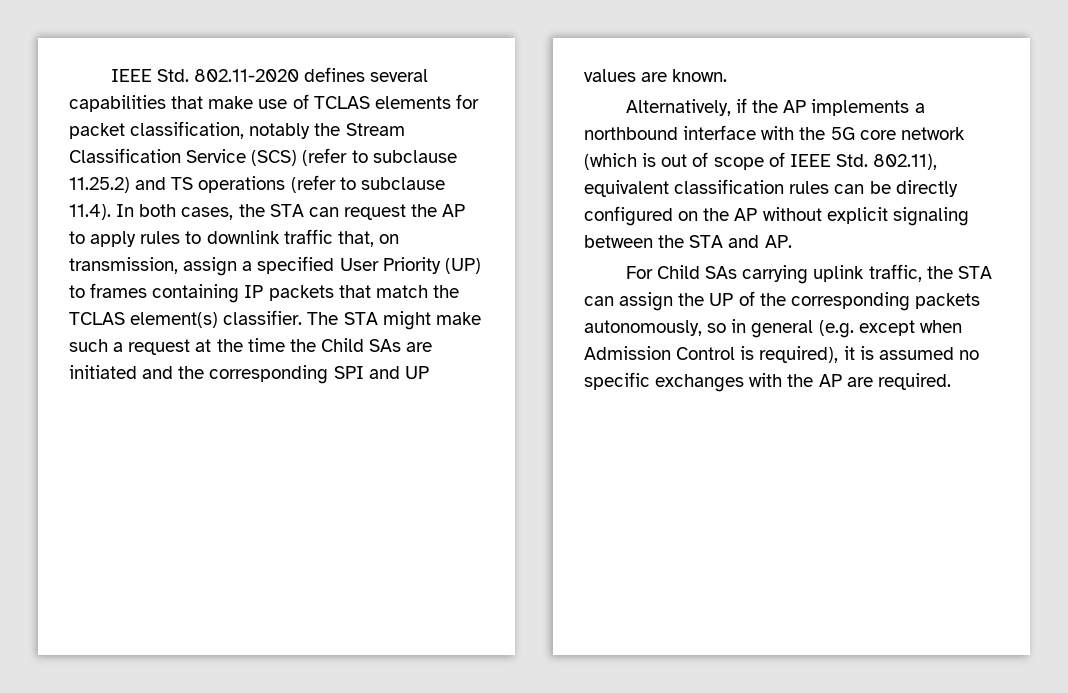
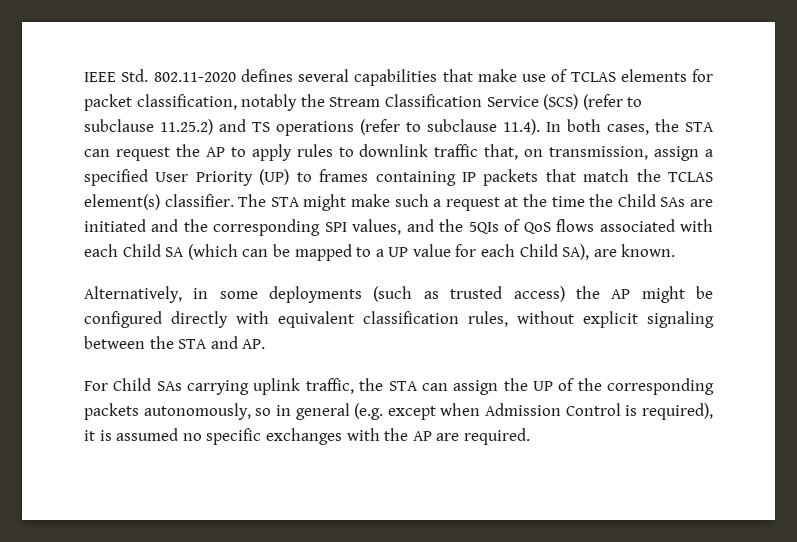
- The STA might make such a request at the time the Child SAs are initiated and the corresponding SPI and UP values are known.
- Alternatively, if the AP implements a northbound interface with the 5G core network (which is out of scope of IEEE Std. 802.11), equivalent classification rules can be directly configured on the AP without explicit signaling between the STA and AP.
+ The STA might make such a request at the time the Child SAs are initiated and the corresponding SPI values, and the 5QIs of QoS flows associated with each Child SA (which can be mapped to a UP value for each Child SA), are known.
+ Alternatively, in some deployments (such as trusted access) the AP might be configured directly with equivalent classification rules, without explicit signaling between the STA and AP.

